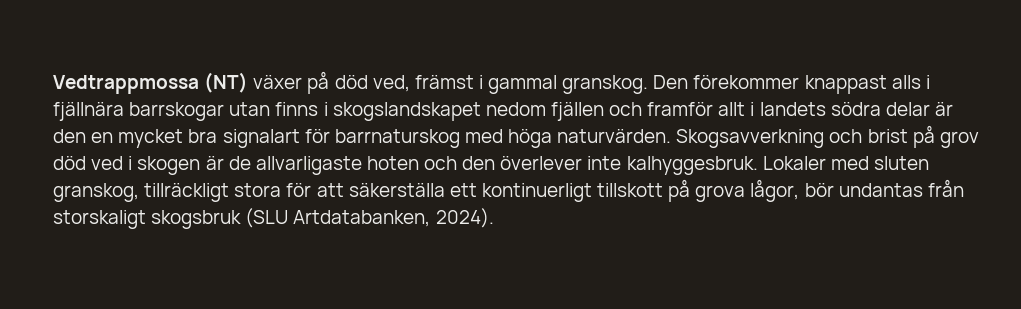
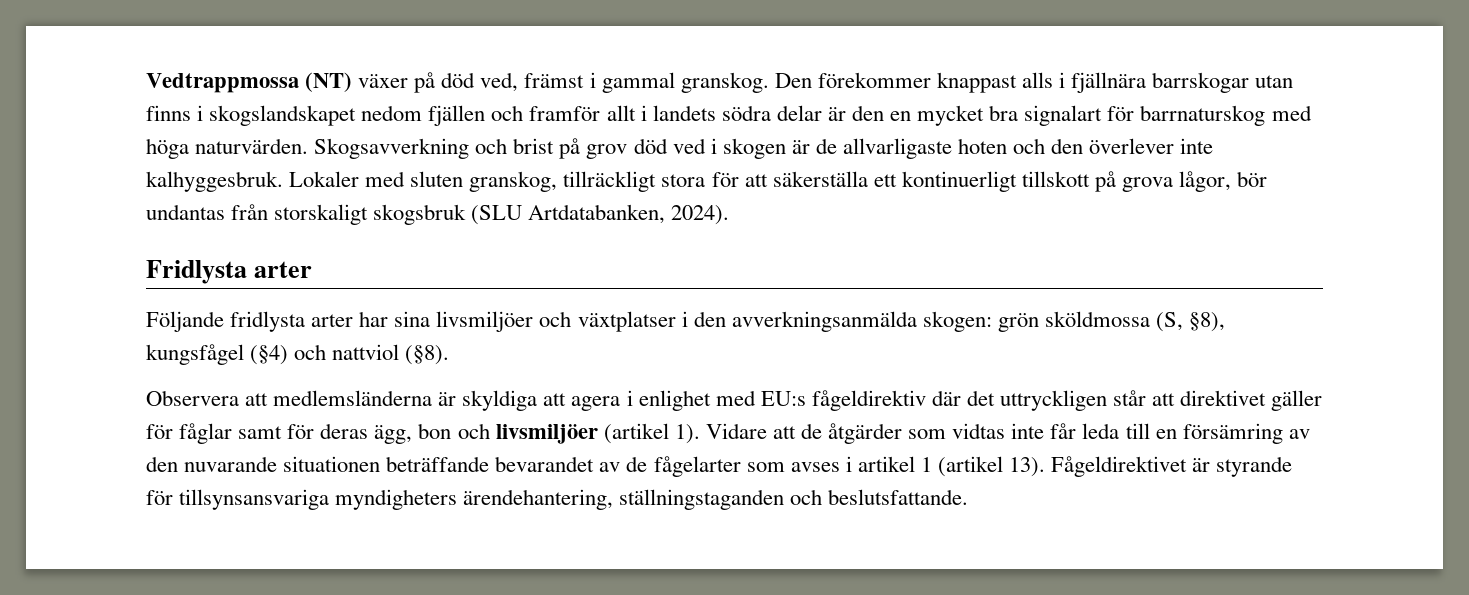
+ Fridlysta arter
+ Följande fridlysta arter har sina livsmiljöer och växtplatser i den avverkningsanmälda skogen: grön sköldmossa (S, §8), kungsfågel (§4) och nattviol (§8).
+ Observera att medlemsländerna är skyldiga att agera i enlighet med EU:s fågeldirektiv där det uttryckligen står att direktivet gäller för fåglar samt för deras ägg, bon och livsmiljöer (artikel 1). Vidare att de åtgärder som vidtas inte får leda till en försämring av den nuvarande situationen beträffande bevarandet av de fågelarter som avses i artikel 1 (artikel 13). Fågeldirektivet är styrande för tillsynsansvariga myndigheters ärendehantering, ställningstaganden och beslutsfattande.

